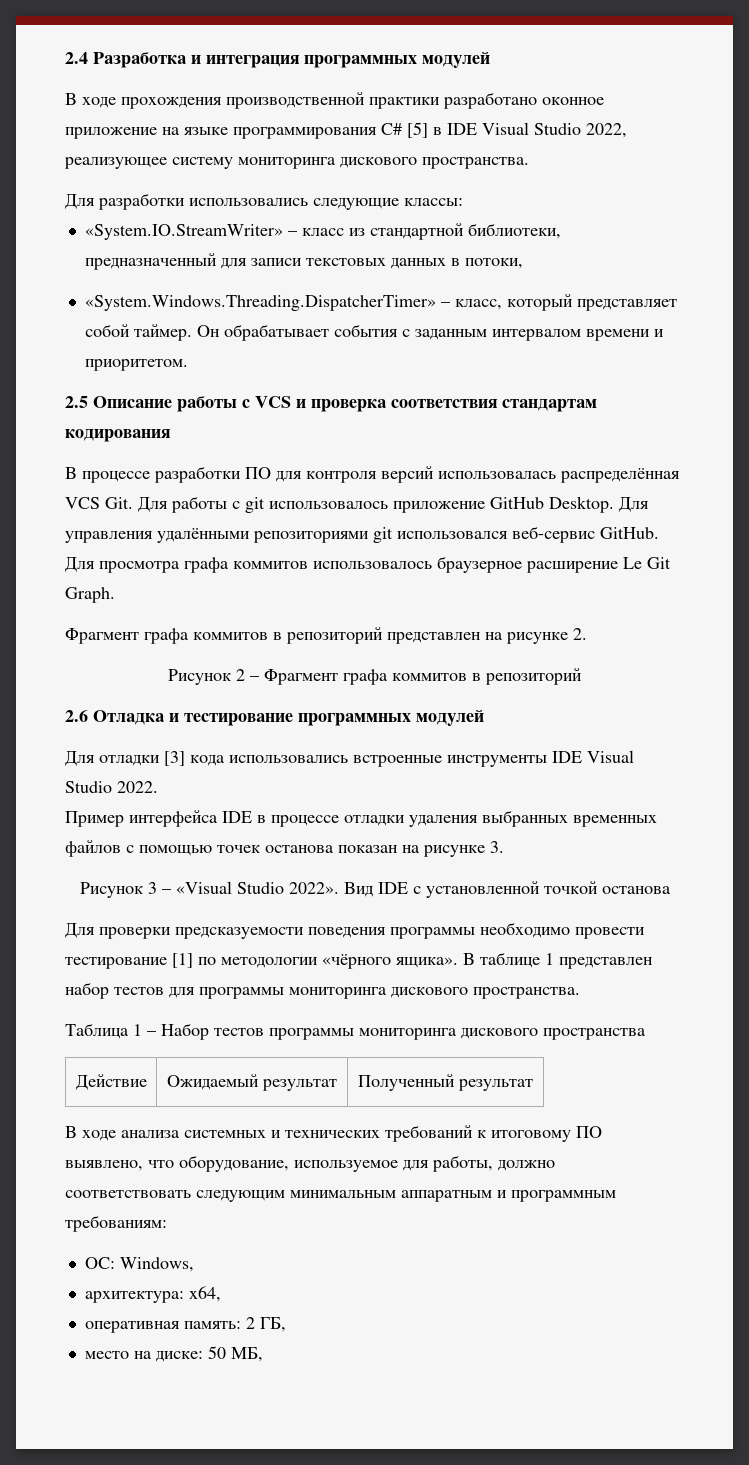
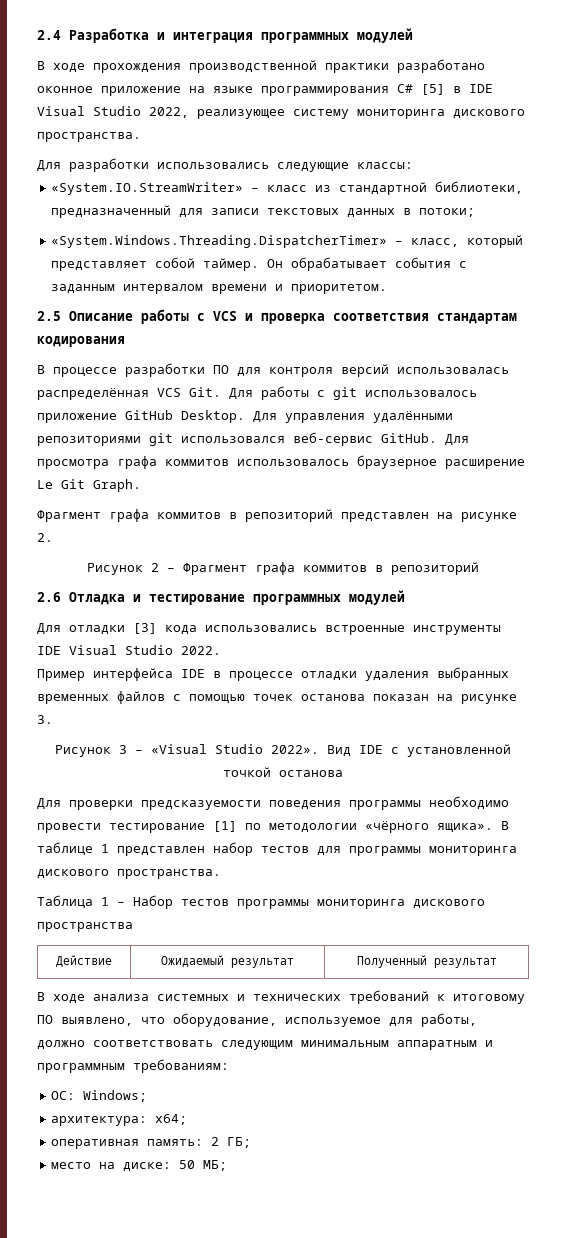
- «System.IO.StreamWriter» – класс из стандартной библиотеки, предназначенный для записи текстовых данных в потоки,
+ «System.IO.StreamWriter» – класс из стандартной библиотеки, предназначенный для записи текстовых данных в потоки;
- ОС: Windows,
+ ОС: Windows;
- архитектура: x64,
+ архитектура: x64;
- оперативная память: 2 ГБ,
+ оперативная память: 2 ГБ;
- место на диске: 50 МБ,
+ место на диске: 50 МБ;

